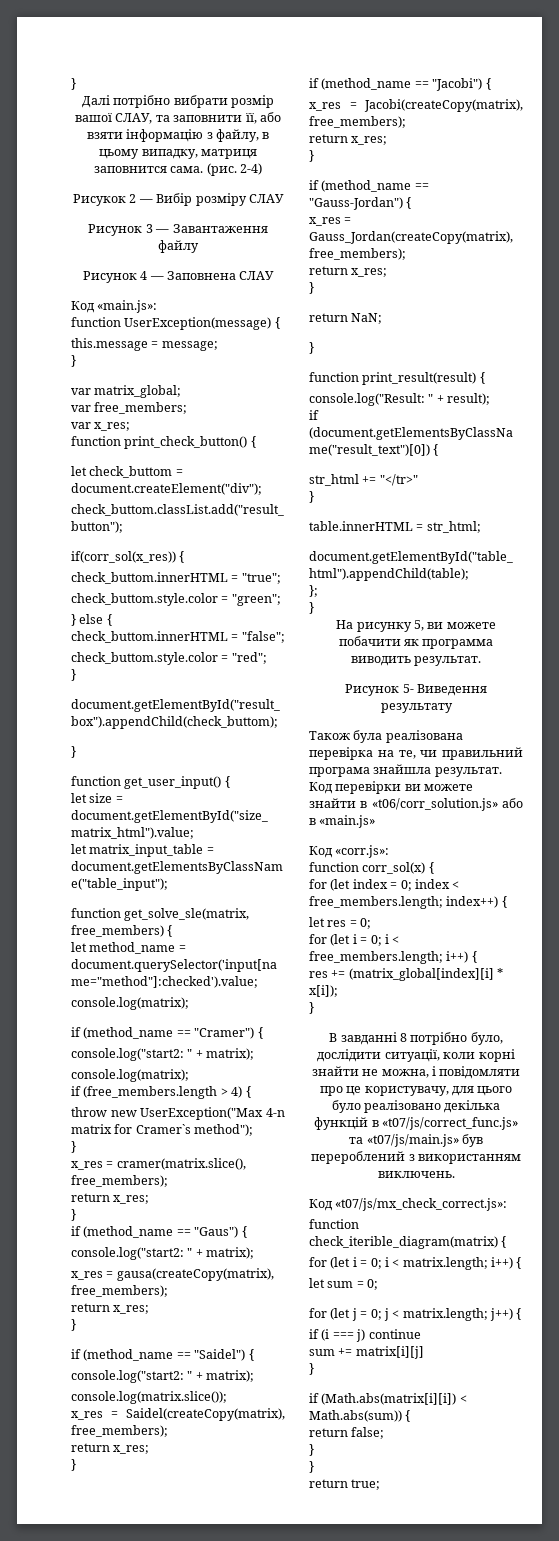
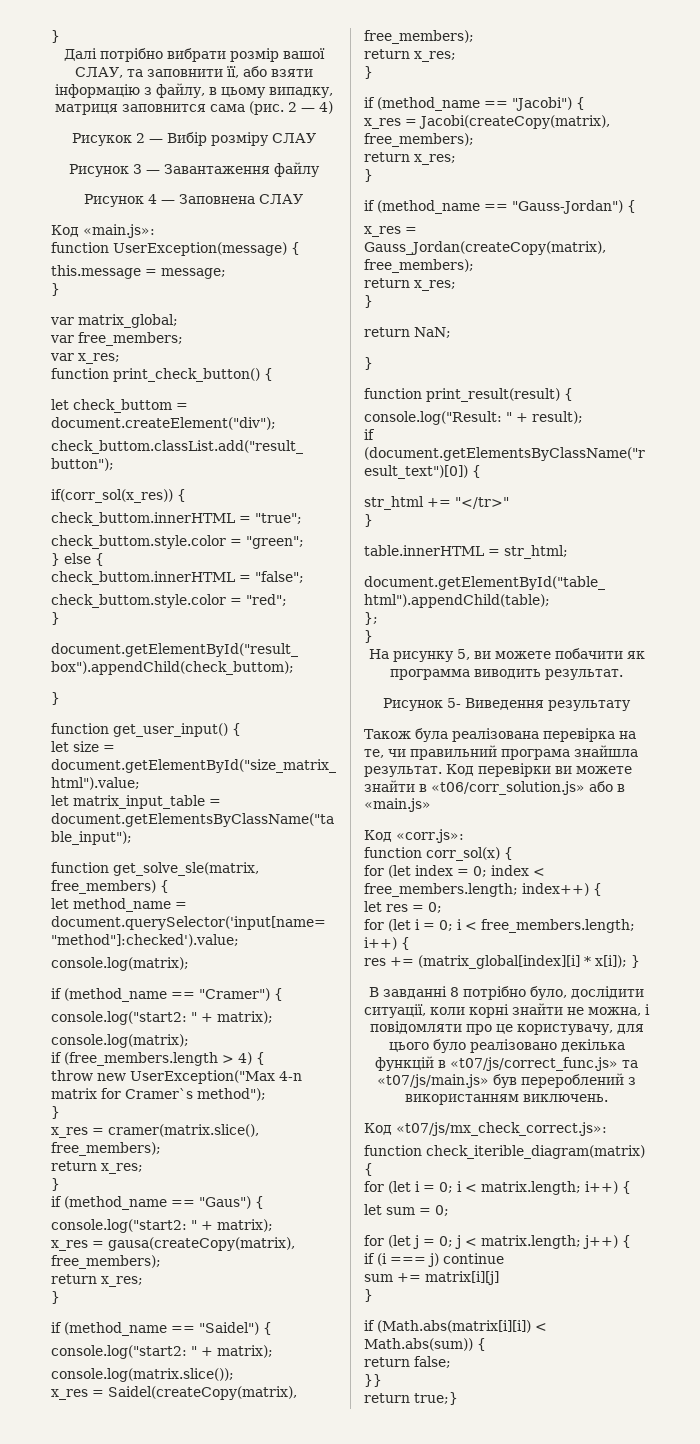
- Далі потрібно вибрати розмір вашої СЛАУ, та заповнити її, або взяти інформацію з файлу, в цьому випадку, матриця заповнится сама. (рис. 2-4)
+ Далі потрібно вибрати розмір вашої СЛАУ, та заповнити її, або взяти інформацію з файлу, в цьому випадку, матриця заповнится сама (рис. 2 — 4)
- res += (matrix_global[index][i] * x[i]);
- }
+ res += (matrix_global[index][i] * x[i]); }
  return false;
- }
- }
- return true;
+ }}
+ return true;}

